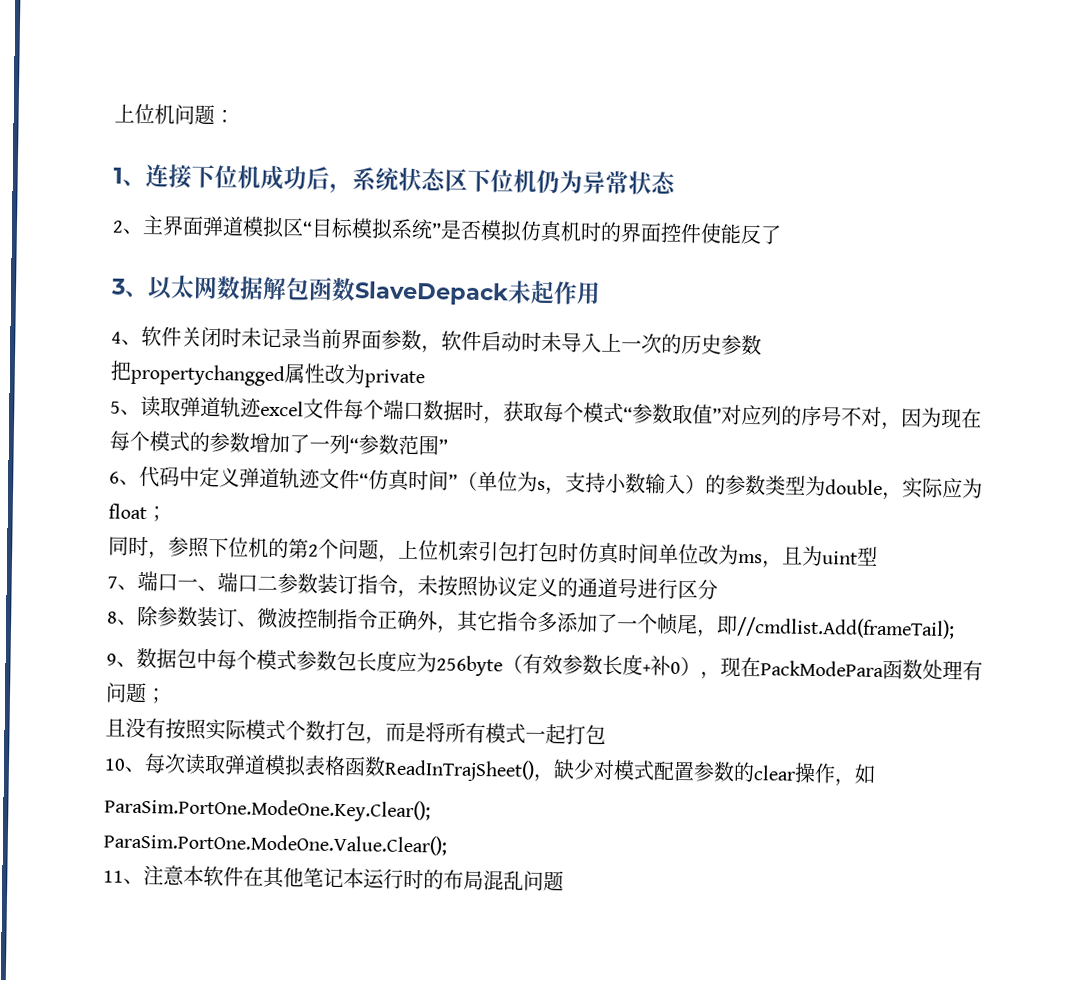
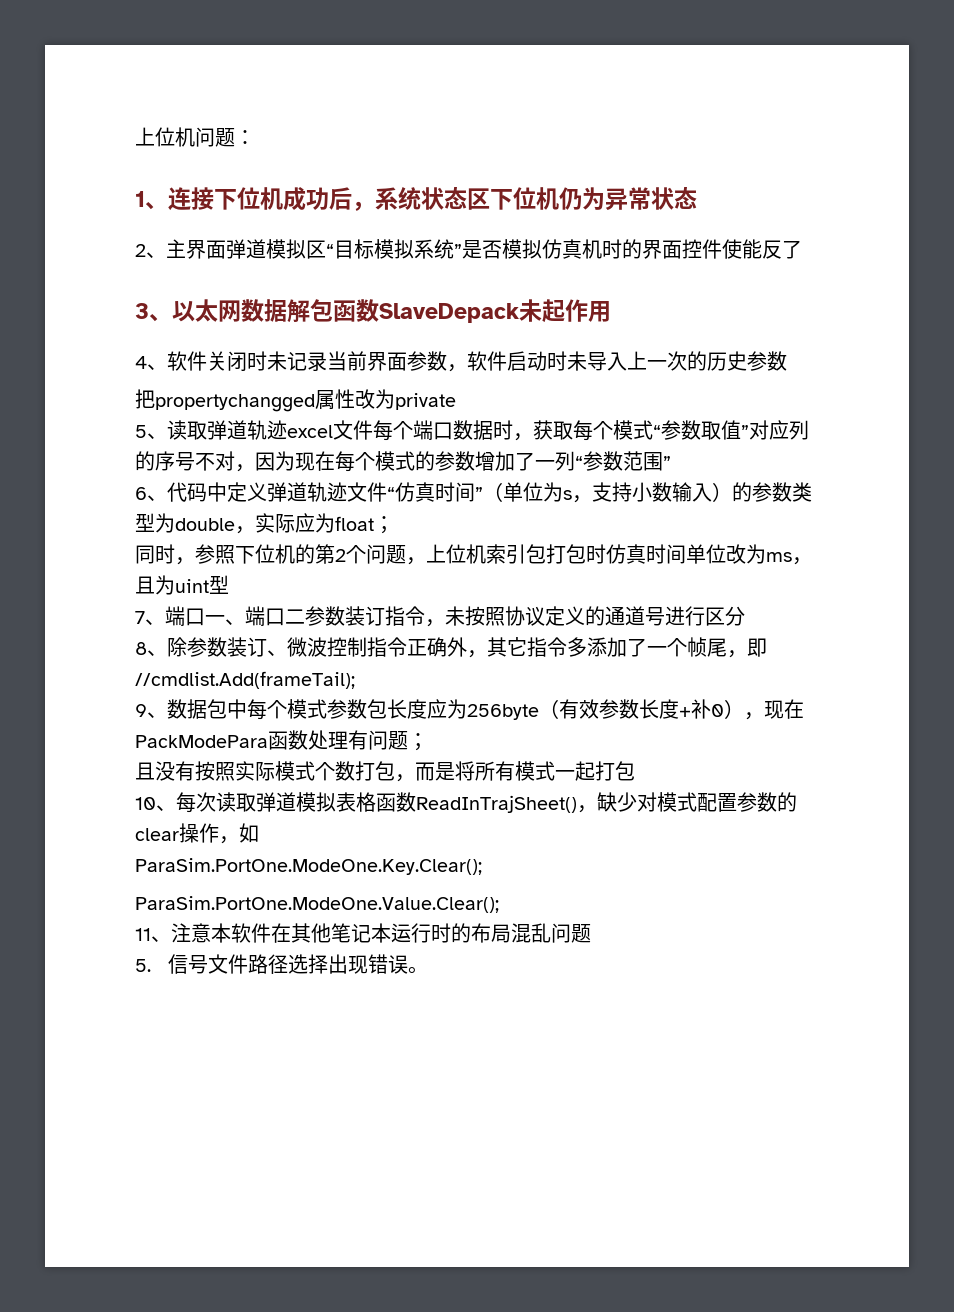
+ 5.信号文件路径选择出现错误。

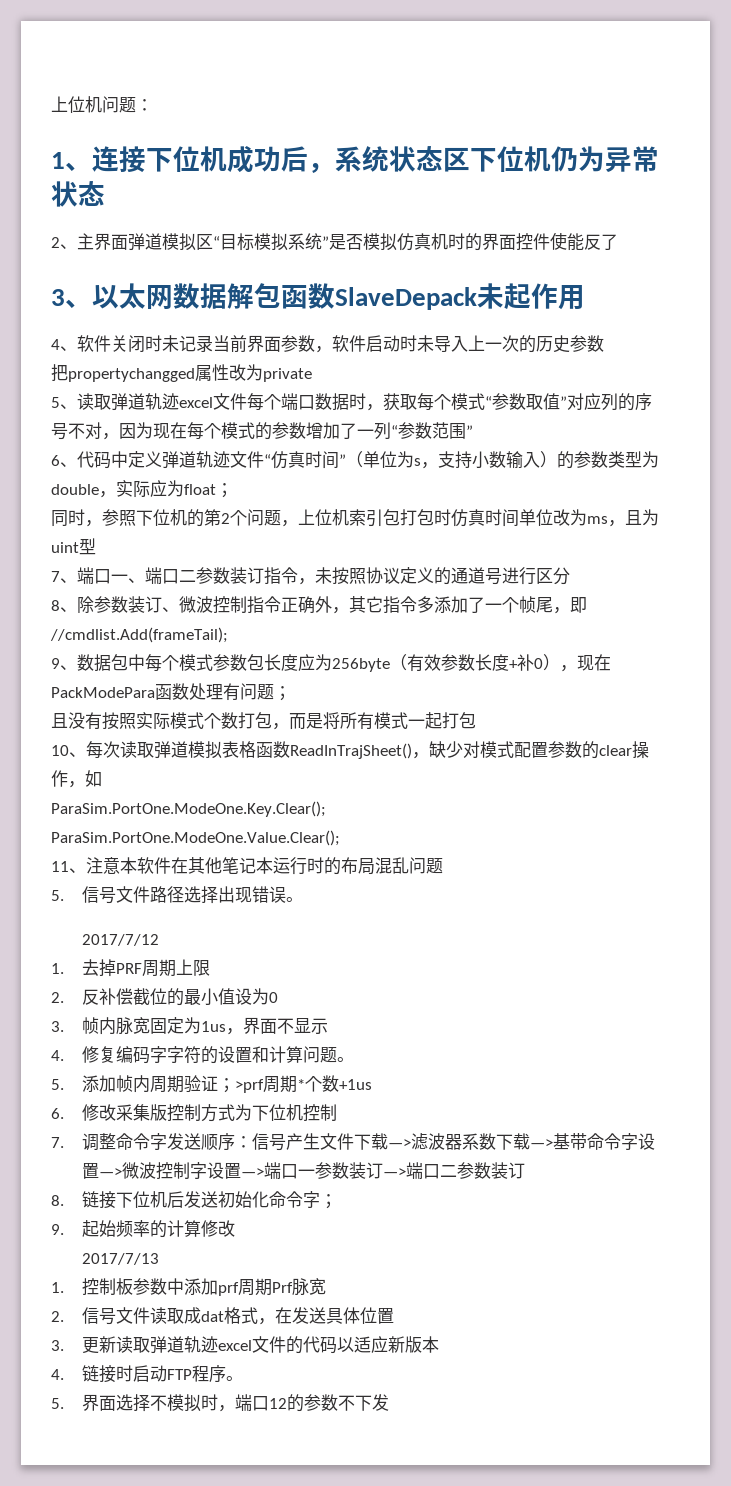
+ 2017/7/12
+ 1.去掉PRF周期上限
+ 2.反补偿截位的最小值设为0
+ 3.帧内脉宽固定为1us，界面不显示
+ 4.修复编码字字符的设置和计算问题。
+ 5.添加帧内周期验证；>prf周期*个数+1us
+ 6.修改采集版控制方式为下位机控制
+ 7.调整命令字发送顺序：信号产生文件下载—>滤波器系数下载—>基带命令字设置—>微波控制字设置—>端口一参数装订—>端口二参数装订
+ 8.链接下位机后发送初始化命令字；
+ 9.起始频率的计算修改
+ 2017/7/13
+ 1.控制板参数中添加prf周期Prf脉宽
+ 2.信号文件读取成dat格式，在发送具体位置
+ 3.更新读取弹道轨迹excel文件的代码以适应新版本
+ 4.链接时启动FTP程序。
+ 5.界面选择不模拟时，端口12的参数不下发

